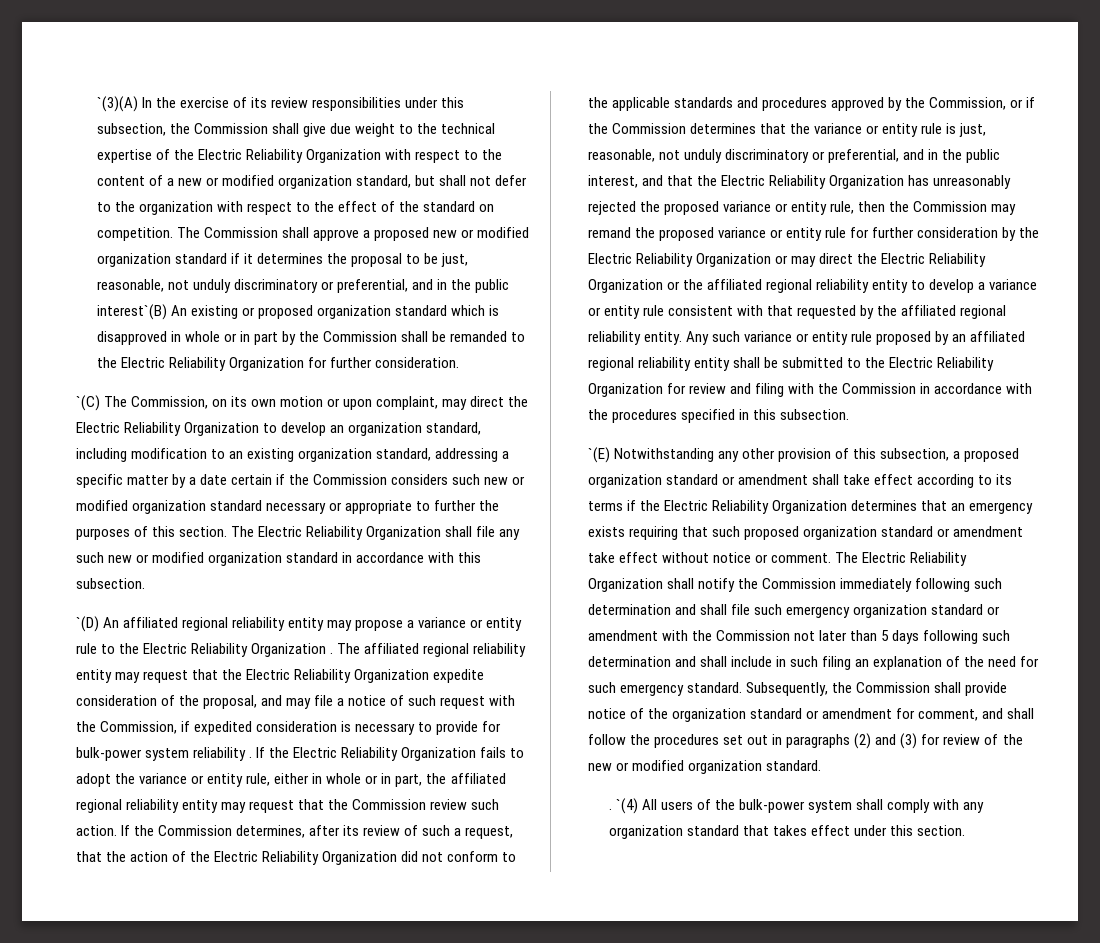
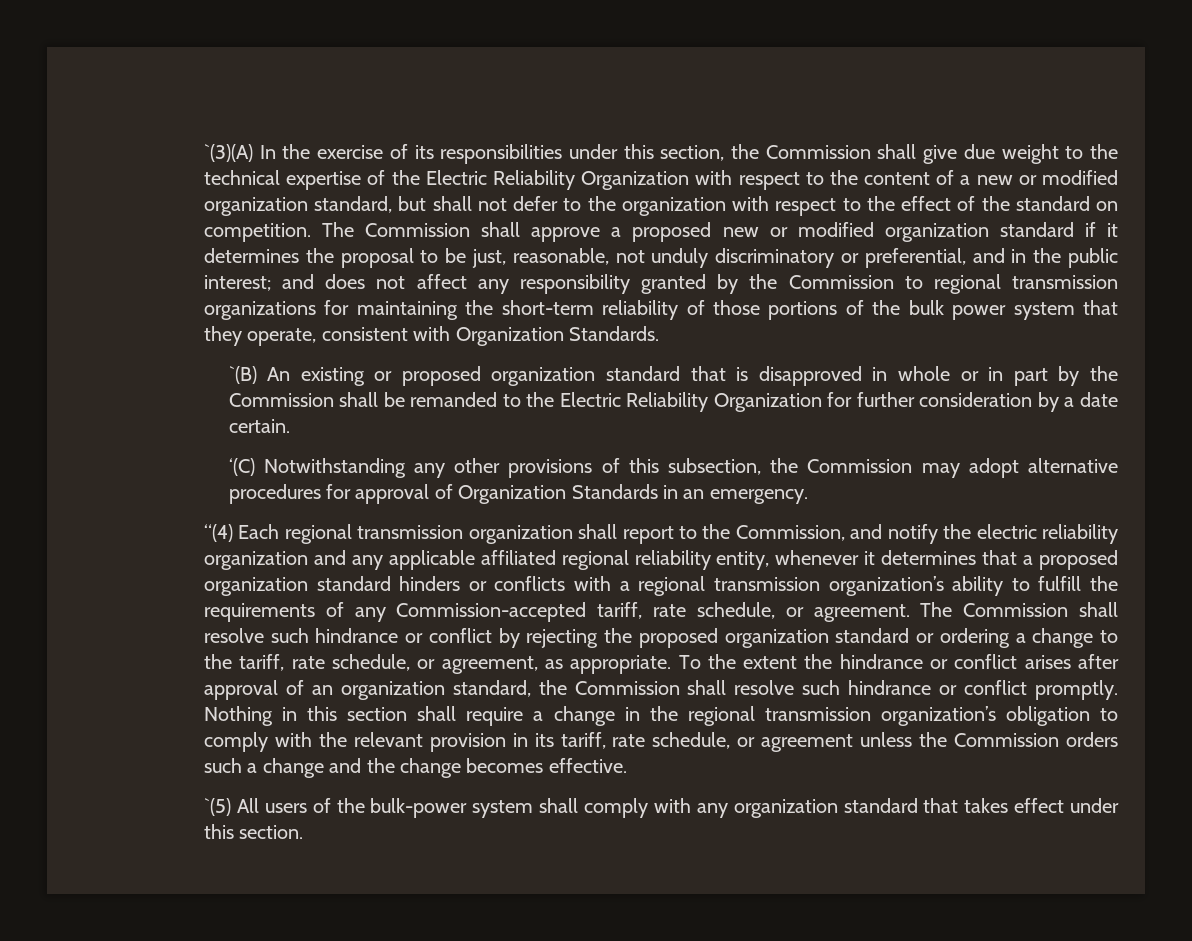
- `(3)(A) In the exercise of its review responsibilities under this subsection, the Commission shall give due weight to the technical expertise of the Electric Reliability Organization with respect to the content of a new or modified organization standard, but shall not defer to the organization with respect to the effect of the standard on competition.
+ `(3)(A) In the exercise of its responsibilities under this section, the Commission shall give due weight to the technical expertise of the Electric Reliability Organization with respect to the content of a new or modified organization standard, but shall not defer to the organization with respect to the effect of the standard on competition.
- The Commission shall approve a proposed new or modified organization standard if it determines the proposal to be just, reasonable, not unduly discriminatory or preferential, and in the public interest`(B) An existing or proposed organization standard which is disapproved in whole or in part by the Commission shall be remanded to the Electric Reliability Organization for further consideration.
- `(C) The Commission, on its own motion or upon complaint, may direct the Electric Reliability Organization to develop an organization standard, including modification to an existing organization standard, addressing a specific matter by a date certain if the Commission considers such new or modified organization standard necessary or appropriate to further the purposes of this section. The Electric Reliability Organization shall file any such new or modified organization standard in accordance with this subsection.
- `(D) An affiliated regional reliability entity may propose a variance or entity rule to the Electric Reliability Organization . The affiliated regional reliability entity may request that the Electric Reliability Organization expedite consideration of the proposal, and may file a notice of such request with the Commission, if expedited consideration is necessary to provide for bulk-power system reliability . If the Electric Reliability Organization fails to adopt the variance or entity rule, either in whole or in part, the affiliated regional reliability entity may request that the Commission review such action. If the Commission determines, after its review of such a request, that the action of the Electric Reliability Organization did not conform to the applicable standards and procedures approved by the Commission, or if the Commission determines that the variance or entity rule is just, reasonable, not unduly discriminatory or preferential, and in the public interest, and that the Electric Reliability Organization has unreasonably rejected the proposed variance or entity rule, then the Commission may remand the proposed variance or entity rule for further consideration by the Electric Reliability Organization or may direct the Electric Reliability Organization or the affiliated regional reliability entity to develop a variance or entity rule consistent with that requested by the affiliated regional reliability entity. Any such variance or entity rule proposed by an affiliated regional reliability entity shall be submitted to the Electric Reliability Organization for review and filing with the Commission in accordance with the procedures specified in this subsection.
- `(E) Notwithstanding any other provision of this subsection, a proposed organization standard or amendment shall take effect according to its terms if the Electric Reliability Organization determines that an emergency exists requiring that such proposed organization standard or amendment take effect without notice or comment. The Electric Reliability Organization shall notify the Commission immediately following such determination and shall file such emergency organization standard or amendment with the Commission not later than 5 days following such determination and shall include in such filing an explanation of the need for such emergency standard. Subsequently, the Commission shall provide notice of the organization standard or amendment for comment, and shall follow the procedures set out in paragraphs (2) and (3) for review of the new or modified organization standard.
- . `(4) All users of the bulk-power system shall comply with any organization standard that takes effect under this section.
+ The Commission shall approve a proposed new or modified organization standard if it determines the proposal to be just, reasonable, not unduly discriminatory or preferential, and in the public interest; and does not affect any responsibility granted by the Commission to regional transmission organizations for maintaining the short-term reliability of those portions of the bulk power system that they operate, consistent with Organization Standards.
+ `(B) An existing or proposed organization standard that is disapproved in whole or in part by the Commission shall be remanded to the Electric Reliability Organization for further consideration by a date certain.
+ ‘(C) Notwithstanding any other provisions of this subsection, the Commission may adopt alternative procedures for approval of Organization Standards in an emergency.
+ “(4) Each regional transmission organization shall report to the Commission, and notify the electric reliability organization and any applicable affiliated regional reliability entity, whenever it determines that a proposed organization standard hinders or conflicts with a regional transmission organization’s ability to fulfill the requirements of any Commission-accepted tariff, rate schedule, or agreement. The Commission shall resolve such hindrance or conflict by rejecting the proposed organization standard or ordering a change to the tariff, rate schedule, or agreement, as appropriate. To the extent the hindrance or conflict arises after approval of an organization standard, the Commission shall resolve such hindrance or conflict promptly. Nothing in this section shall require a change in the regional transmission organization’s obligation to comply with the relevant provision in its tariff, rate schedule, or agreement unless the Commission orders such a change and the change becomes effective.
+ `(5) All users of the bulk-power system shall comply with any organization standard that takes effect under this section.

